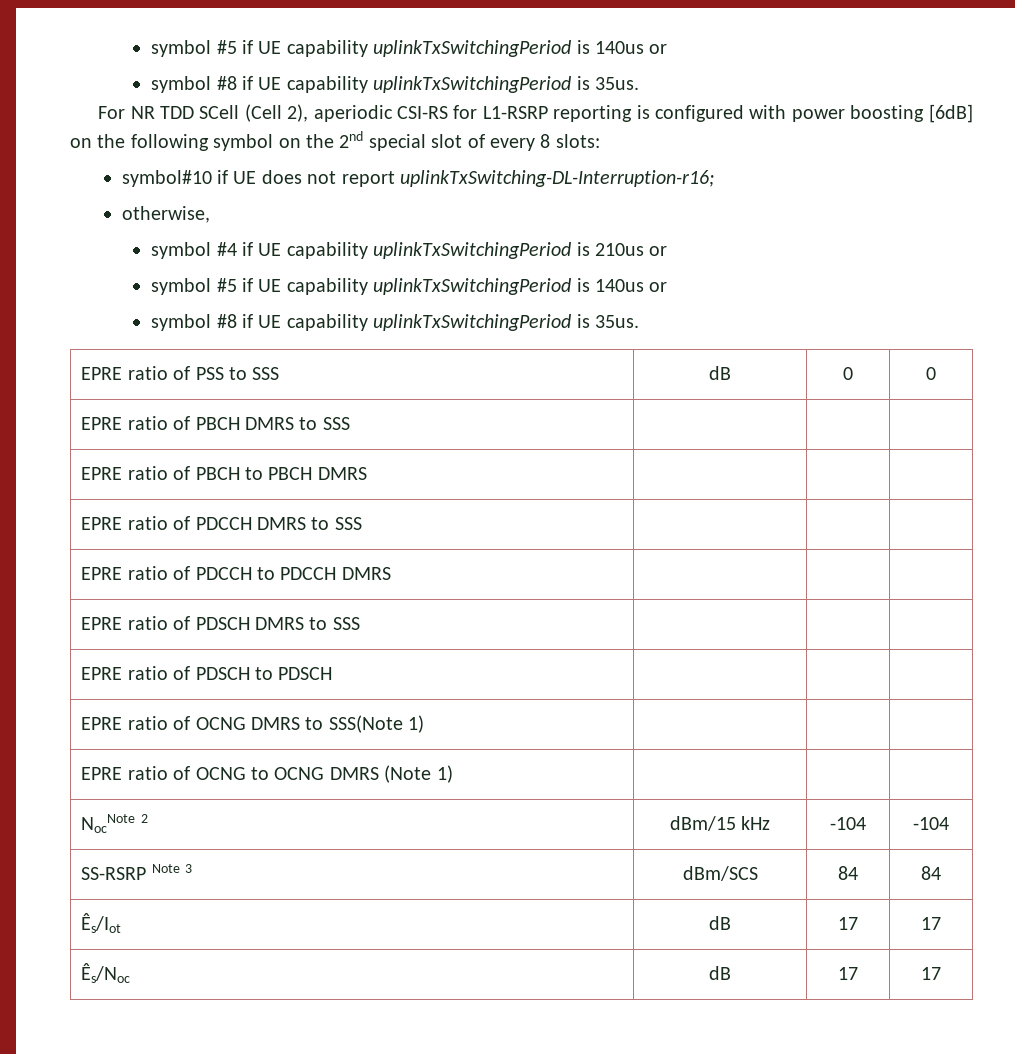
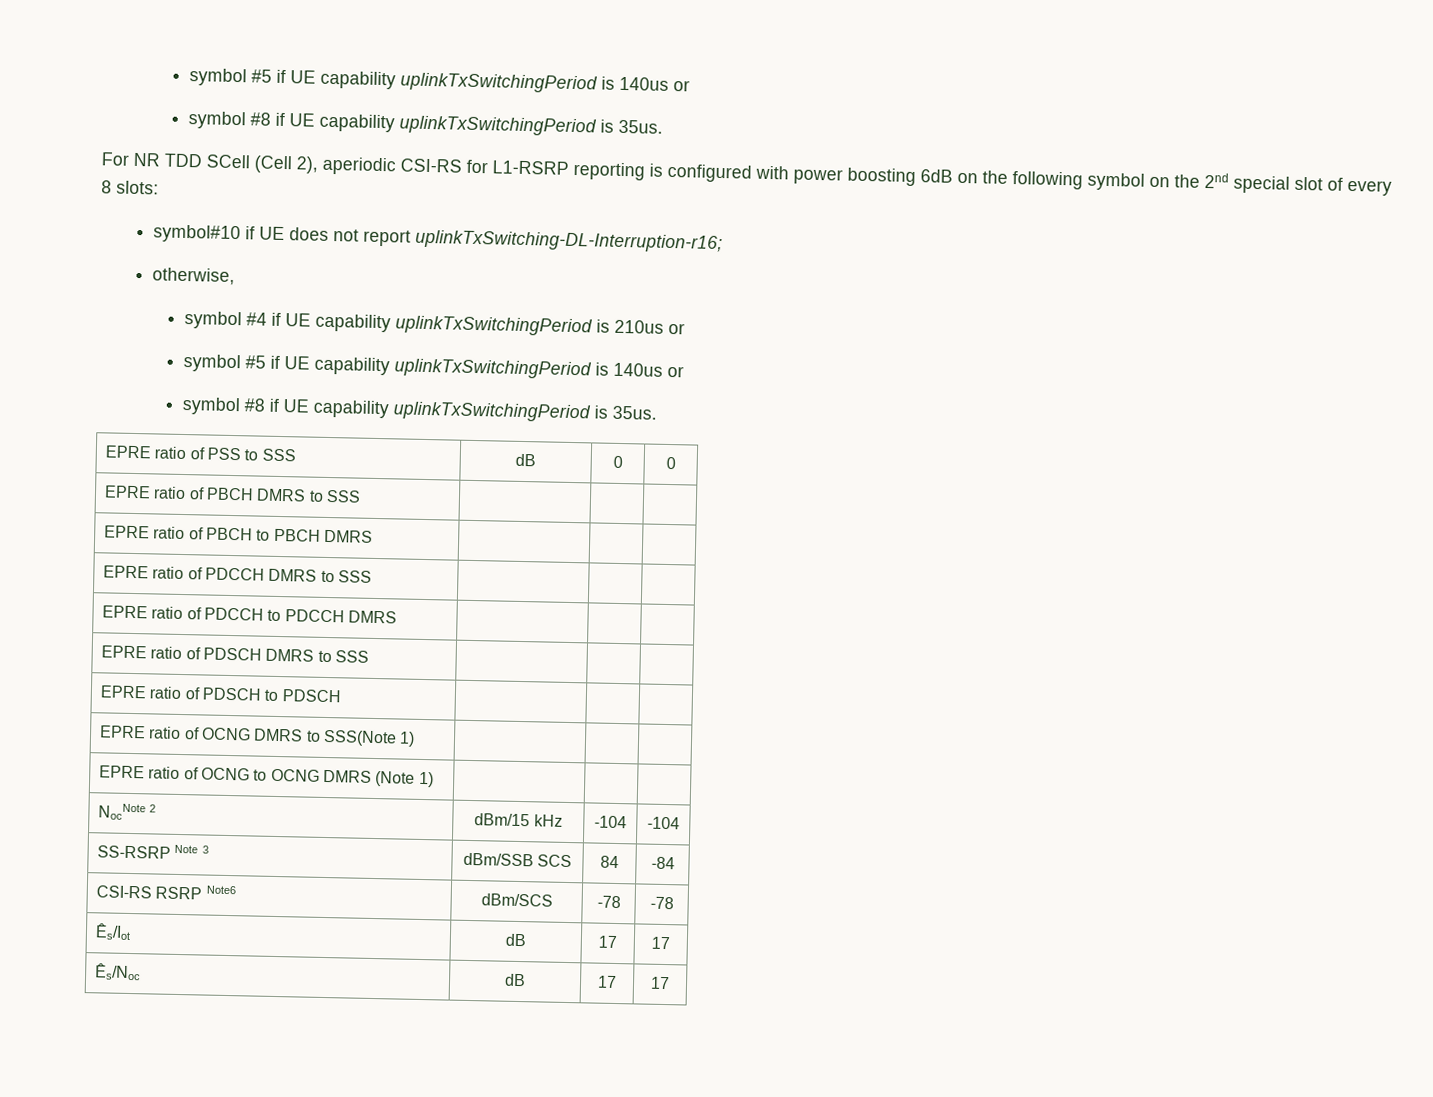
- For NR TDD SCell (Cell 2), aperiodic CSI-RS for L1-RSRP reporting is configured with power boosting [6dB] on the following symbol on the 2nd special slot of every 8 slots:
+ For NR TDD SCell (Cell 2), aperiodic CSI-RS for L1-RSRP reporting is configured with power boosting 6dB on the following symbol on the 2nd special slot of every 8 slots:
- SS-RSRP Note 3 | dBm/SCS | 84 | 84
+ SS-RSRP Note 3 | dBm/SSB SCS | 84 | -84
+ CSI-RS RSRP Note6 | dBm/SCS | -78 | -78

